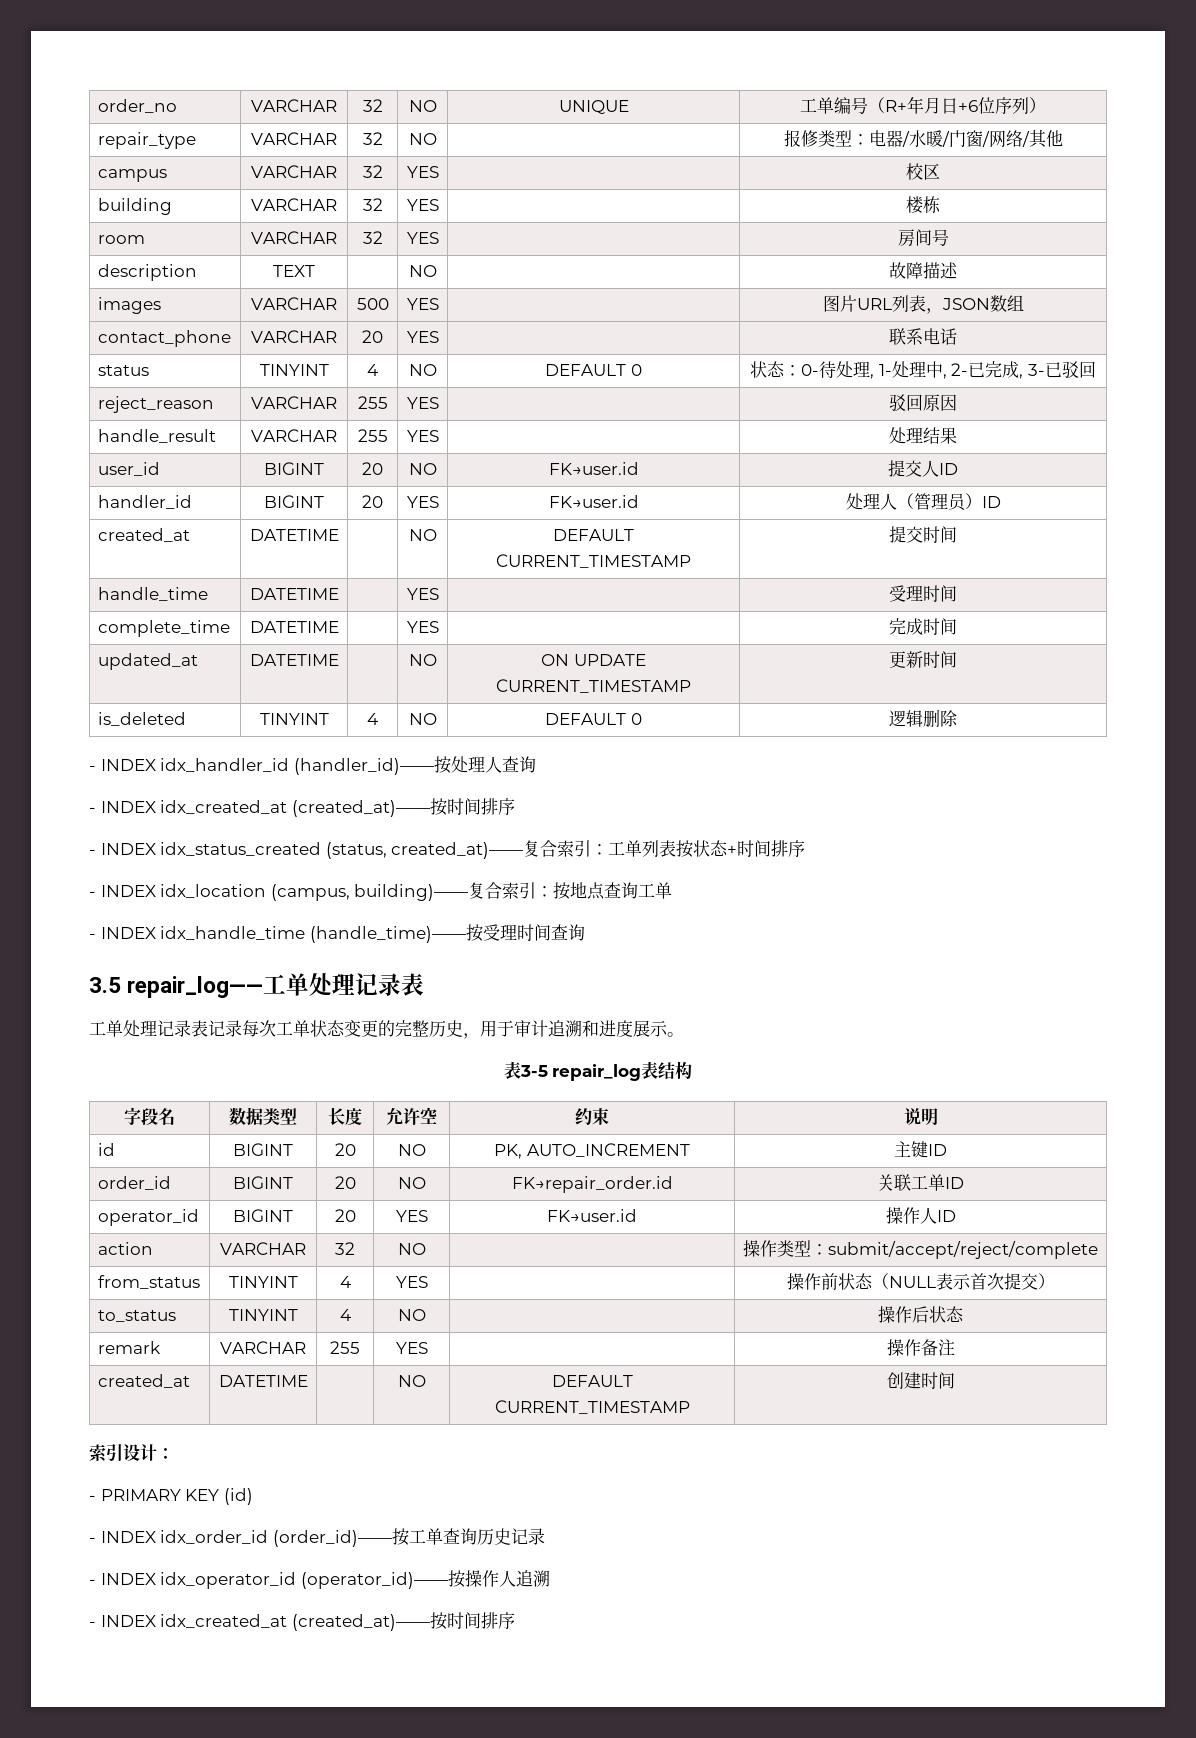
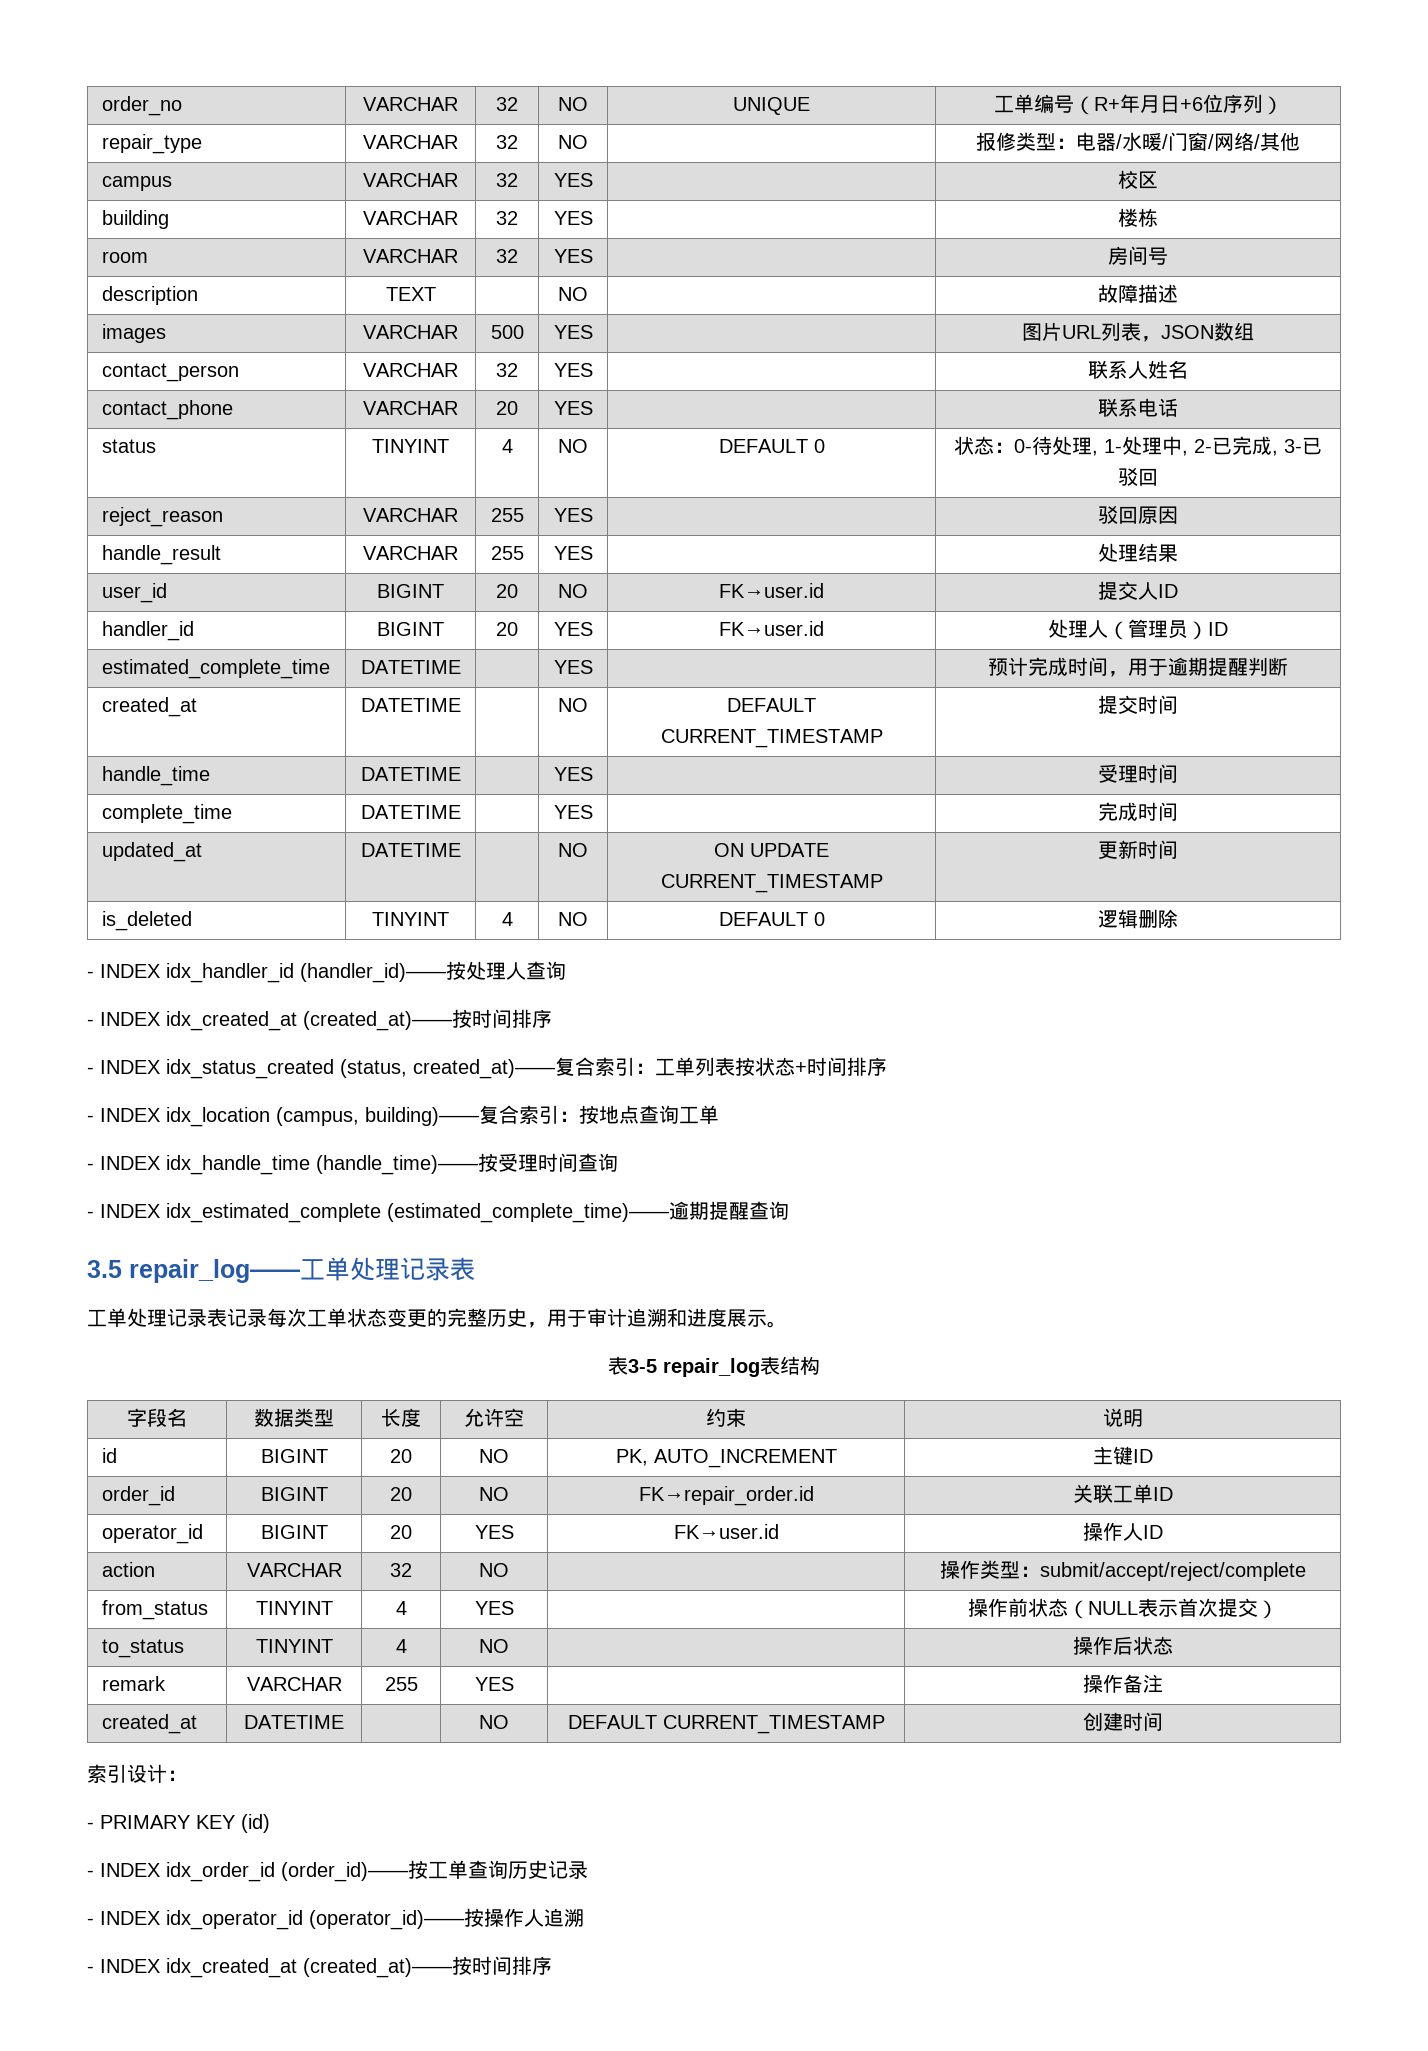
+ contact_person | VARCHAR | 32 | YES | | 联系人姓名
+ estimated_complete_time | DATETIME | | YES | | 预计完成时间，用于逾期提醒判断
+ - INDEX idx_estimated_complete (estimated_complete_time)——逾期提醒查询

